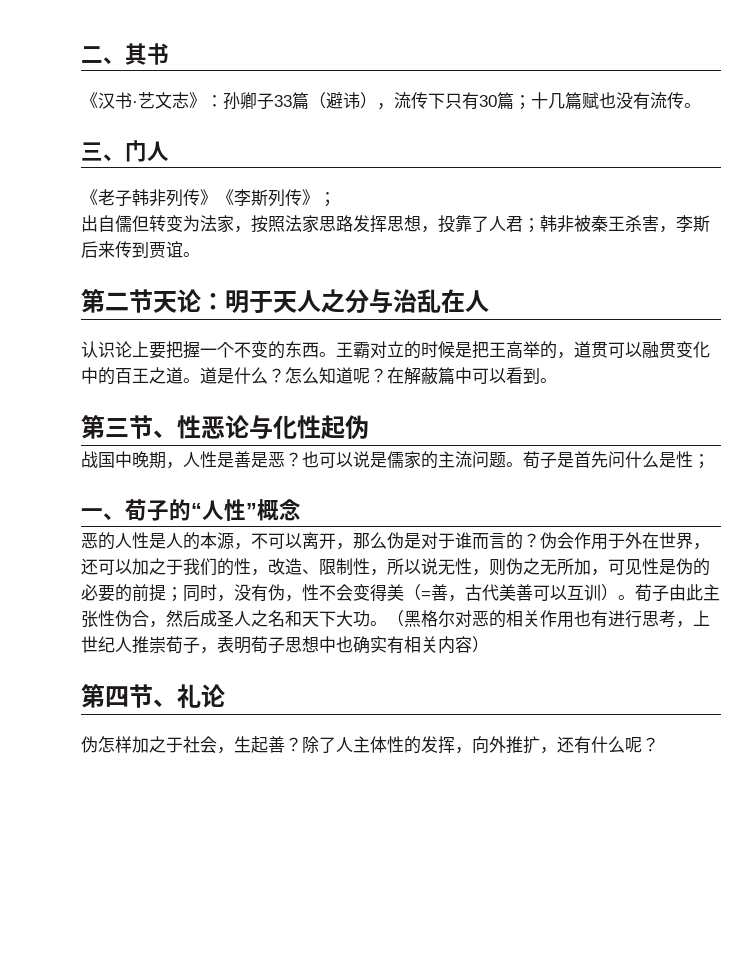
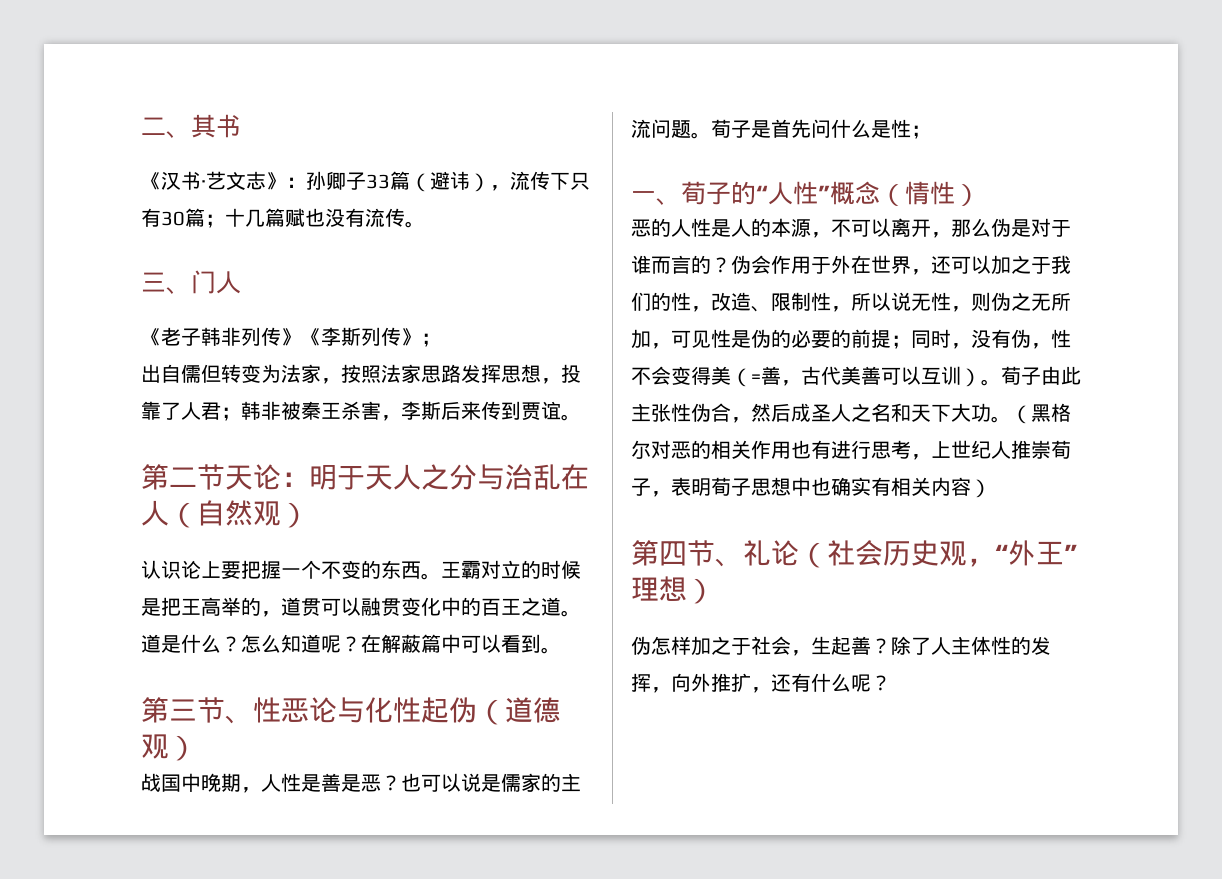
- 第二节天论：明于天人之分与治乱在人
+ 第二节天论：明于天人之分与治乱在人（自然观）
- 第三节、性恶论与化性起伪
+ 第三节、性恶论与化性起伪（道德观）
- 一、荀子的“人性”概念
+ 一、荀子的“人性”概念（情性）
- 第四节、礼论
+ 第四节、礼论（社会历史观，“外王”理想）

